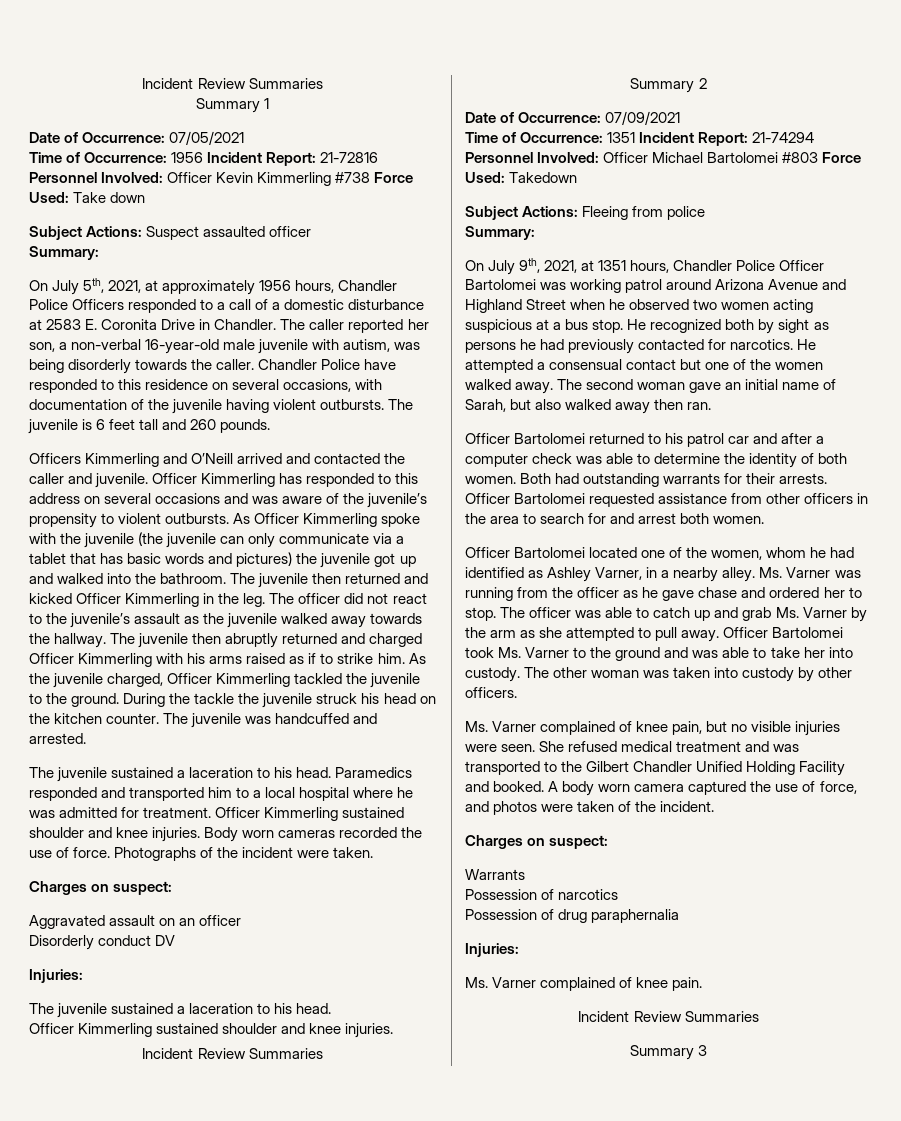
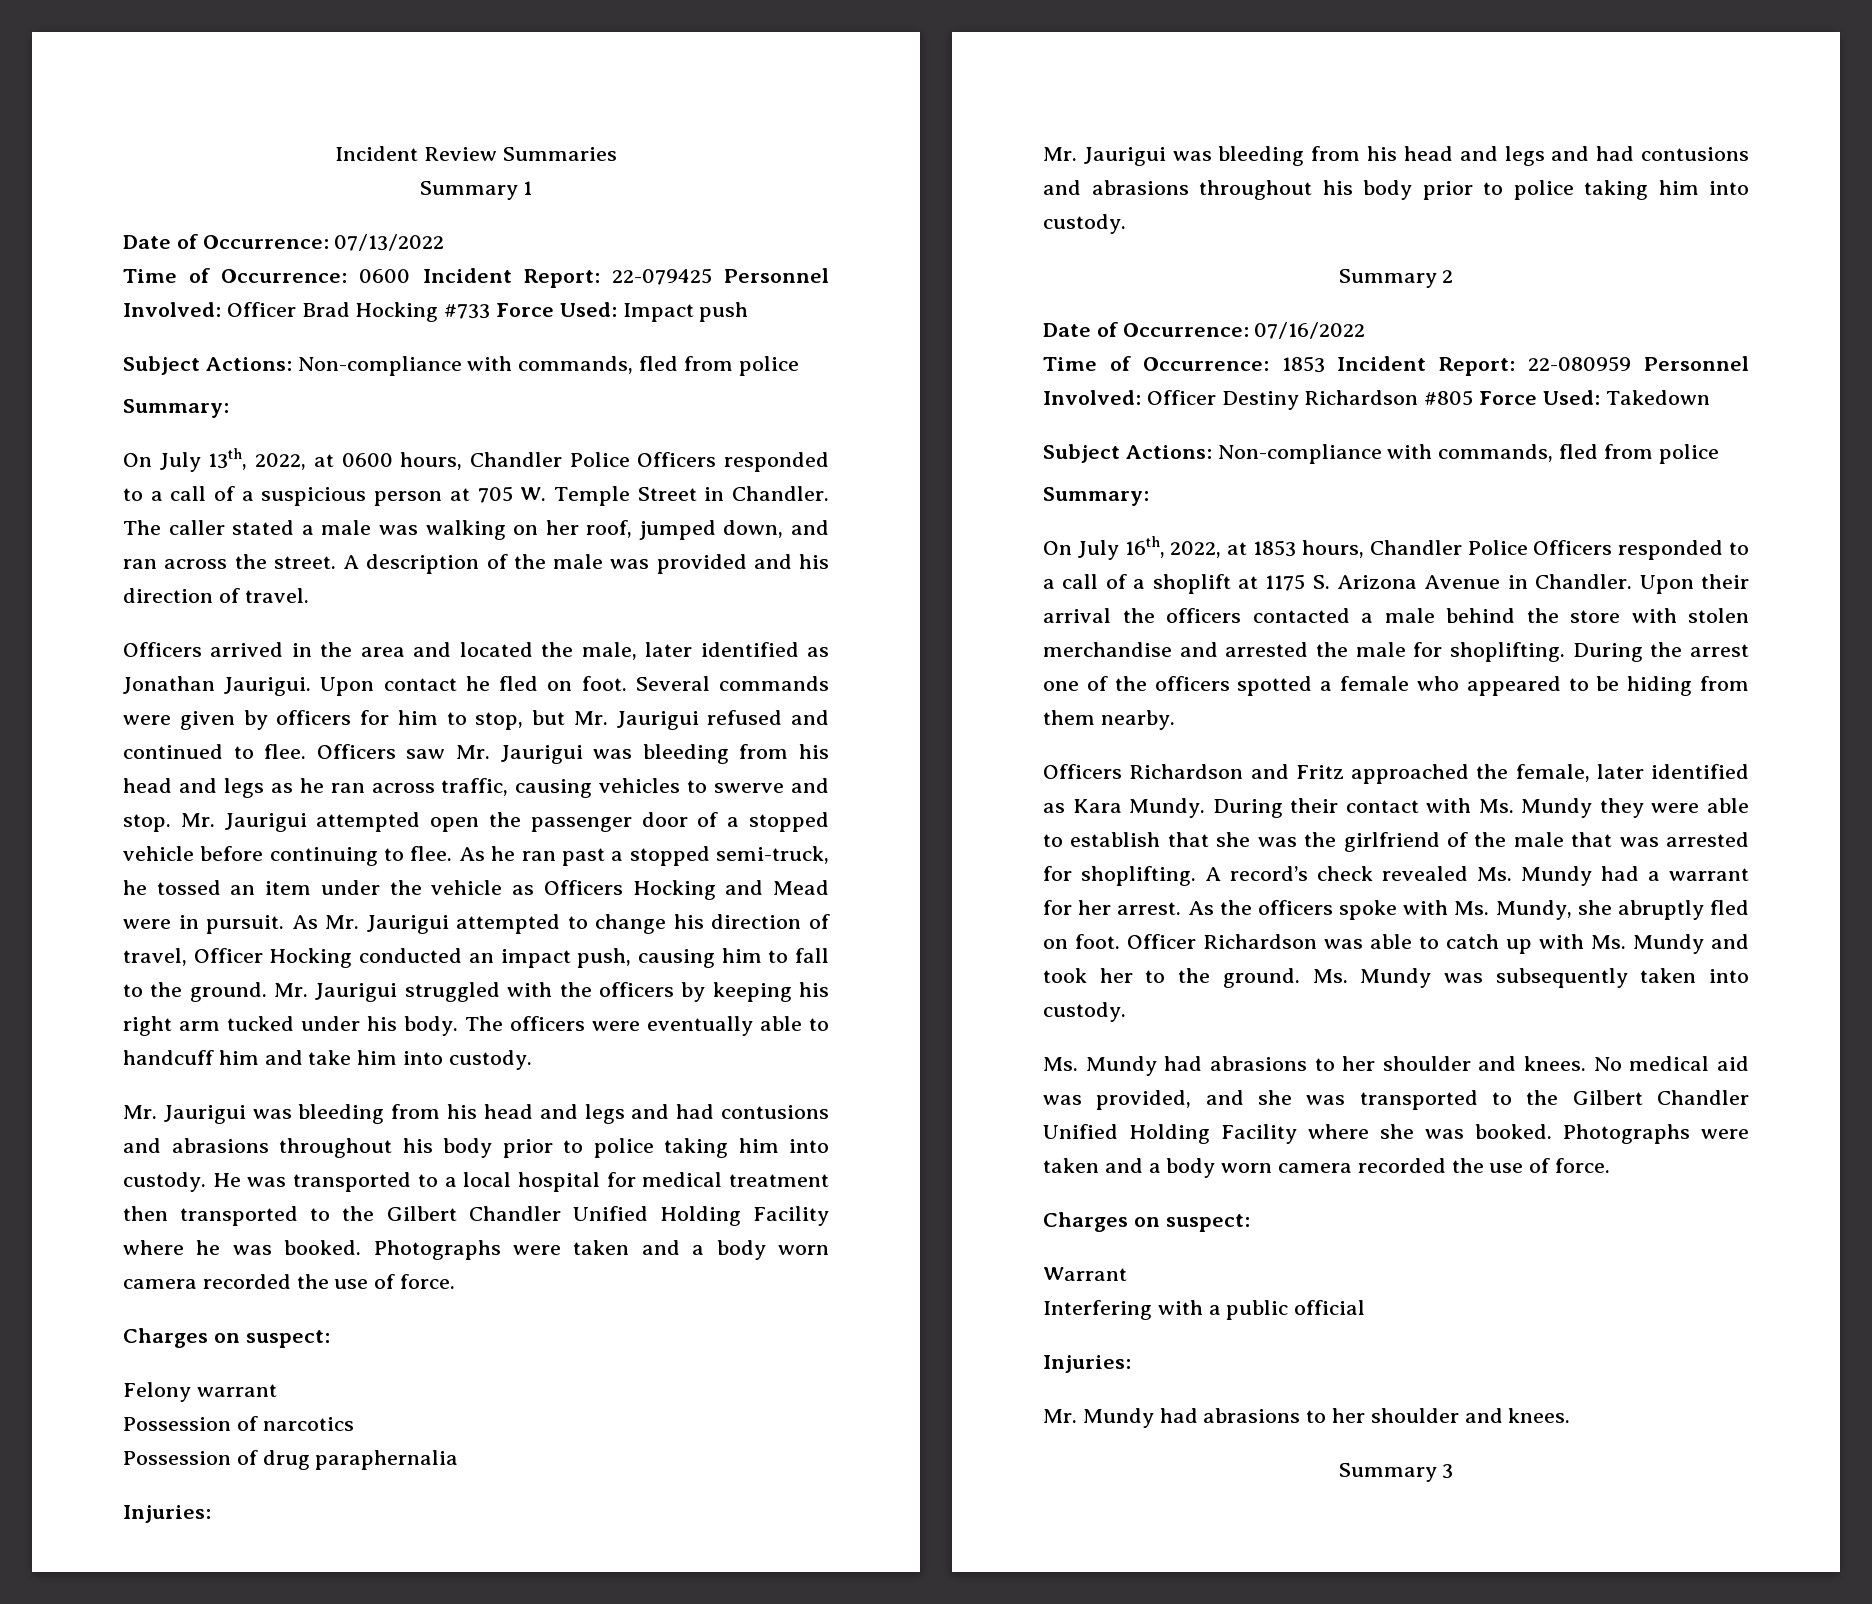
- Date of Occurrence: 07/05/2021
- Time of Occurrence: 1956 Incident Report: 21-72816 Personnel Involved: Officer Kevin Kimmerling #738 Force Used: Take down
- Subject Actions: Suspect assaulted officer
+ Date of Occurrence: 07/13/2022
+ Time of Occurrence: 0600 Incident Report: 22-079425 Personnel Involved: Officer Brad Hocking #733 Force Used: Impact push
+ Subject Actions: Non-compliance with commands, fled from police
  Summary:
- On July 5th, 2021, at approximately 1956 hours, Chandler Police Officers responded to a call of a domestic disturbance at 2583 E. Coronita Drive in Chandler. The caller reported her son, a non-verbal 16-year-old male juvenile with autism, was being disorderly towards the caller. Chandler Police have responded to this residence on several occasions, with documentation of the juvenile having violent outbursts. The juvenile is 6 feet tall and 260 pounds.
- Officers Kimmerling and O’Neill arrived and contacted the caller and juvenile. Officer Kimmerling has responded to this address on several occasions and was aware of the juvenile’s propensity to violent outbursts. As Officer Kimmerling spoke with the juvenile (the juvenile can only communicate via a tablet that has basic words and pictures) the juvenile got up and walked into the bathroom. The juvenile then returned and kicked Officer Kimmerling in the leg. The officer did not react to the juvenile’s assault as the juvenile walked away towards the hallway. The juvenile then abruptly returned and charged Officer Kimmerling with his arms raised as if to strike him. As the juvenile charged, Officer Kimmerling tackled the juvenile to the ground. During the tackle the juvenile struck his head on the kitchen counter. The juvenile was handcuffed and arrested.
- The juvenile sustained a laceration to his head. Paramedics responded and transported him to a local hospital where he was admitted for treatment. Officer Kimmerling sustained shoulder and knee injuries. Body worn cameras recorded the use of force. Photographs of the incident were taken.
+ On July 13th, 2022, at 0600 hours, Chandler Police Officers responded to a call of a suspicious person at 705 W. Temple Street in Chandler. The caller stated a male was walking on her roof, jumped down, and ran across the street. A description of the male was provided and his direction of travel.
+ Officers arrived in the area and located the male, later identified as Jonathan Jaurigui. Upon contact he fled on foot. Several commands were given by officers for him to stop, but Mr. Jaurigui refused and continued to flee. Officers saw Mr. Jaurigui was bleeding from his head and legs as he ran across traffic, causing vehicles to swerve and stop. Mr. Jaurigui attempted open the passenger door of a stopped vehicle before continuing to flee. As he ran past a stopped semi-truck, he tossed an item under the vehicle as Officers Hocking and Mead were in pursuit. As Mr. Jaurigui attempted to change his direction of travel, Officer Hocking conducted an impact push, causing him to fall to the ground. Mr. Jaurigui struggled with the officers by keeping his right arm tucked under his body. The officers were eventually able to handcuff him and take him into custody.
+ Mr. Jaurigui was bleeding from his head and legs and had contusions and abrasions throughout his body prior to police taking him into custody. He was transported to a local hospital for medical treatment then transported to the Gilbert Chandler Unified Holding Facility where he was booked. Photographs were taken and a body worn camera recorded the use of force.
  Charges on suspect:
- Aggravated assault on an officer
- Disorderly conduct DV
- Injuries:
- The juvenile sustained a laceration to his head.
- Officer Kimmerling sustained shoulder and knee injuries.
- Incident Review Summaries
- Summary 2
- Date of Occurrence: 07/09/2021
- Time of Occurrence: 1351 Incident Report: 21-74294 Personnel Involved: Officer Michael Bartolomei #803 Force Used: Takedown
- Subject Actions: Fleeing from police
- Summary:
- On July 9th, 2021, at 1351 hours, Chandler Police Officer Bartolomei was working patrol around Arizona Avenue and Highland Street when he observed two women acting suspicious at a bus stop. He recognized both by sight as persons he had previously contacted for narcotics. He attempted a consensual contact but one of the women walked away. The second woman gave an initial name of Sarah, but also walked away then ran.
- Officer Bartolomei returned to his patrol car and after a computer check was able to determine the identity of both women. Both had outstanding warrants for their arrests. Officer Bartolomei requested assistance from other officers in the area to search for and arrest both women.
- Officer Bartolomei located one of the women, whom he had identified as Ashley Varner, in a nearby alley. Ms. Varner was running from the officer as he gave chase and ordered her to stop. The officer was able to catch up and grab Ms. Varner by the arm as she attempted to pull away. Officer Bartolomei took Ms. Varner to the ground and was able to take her into custody. The other woman was taken into custody by other officers.
- Ms. Varner complained of knee pain, but no visible injuries were seen. She refused medical treatment and was transported to the Gilbert Chandler Unified Holding Facility and booked. A body worn camera captured the use of force, and photos were taken of the incident.
- Charges on suspect:
- Warrants
+ Felony warrant
  Possession of drug paraphernalia
  Injuries:
- Ms. Varner complained of knee pain.
- Incident Review Summaries
+ Mr. Jaurigui was bleeding from his head and legs and had contusions and abrasions throughout his body prior to police taking him into custody.
+ Summary 2
+ Date of Occurrence: 07/16/2022
+ Time of Occurrence: 1853 Incident Report: 22-080959 Personnel Involved: Officer Destiny Richardson #805 Force Used: Takedown
+ Subject Actions: Non-compliance with commands, fled from police
+ Summary:
+ On July 16th, 2022, at 1853 hours, Chandler Police Officers responded to a call of a shoplift at 1175 S. Arizona Avenue in Chandler. Upon their arrival the officers contacted a male behind the store with stolen merchandise and arrested the male for shoplifting. During the arrest one of the officers spotted a female who appeared to be hiding from them nearby.
+ Officers Richardson and Fritz approached the female, later identified as Kara Mundy. During their contact with Ms. Mundy they were able to establish that she was the girlfriend of the male that was arrested for shoplifting. A record’s check revealed Ms. Mundy had a warrant for her arrest. As the officers spoke with Ms. Mundy, she abruptly fled on foot. Officer Richardson was able to catch up with Ms. Mundy and took her to the ground. Ms. Mundy was subsequently taken into custody.
+ Ms. Mundy had abrasions to her shoulder and knees. No medical aid was provided, and she was transported to the Gilbert Chandler Unified Holding Facility where she was booked. Photographs were taken and a body worn camera recorded the use of force.
+ Charges on suspect:
+ Warrant
+ Interfering with a public official
+ Injuries:
+ Mr. Mundy had abrasions to her shoulder and knees.

